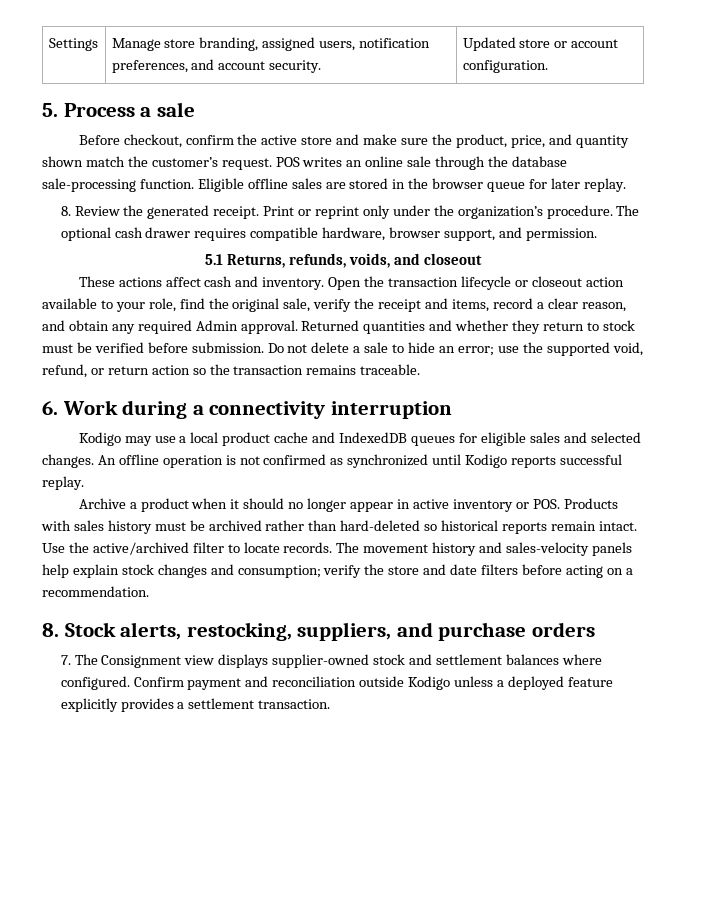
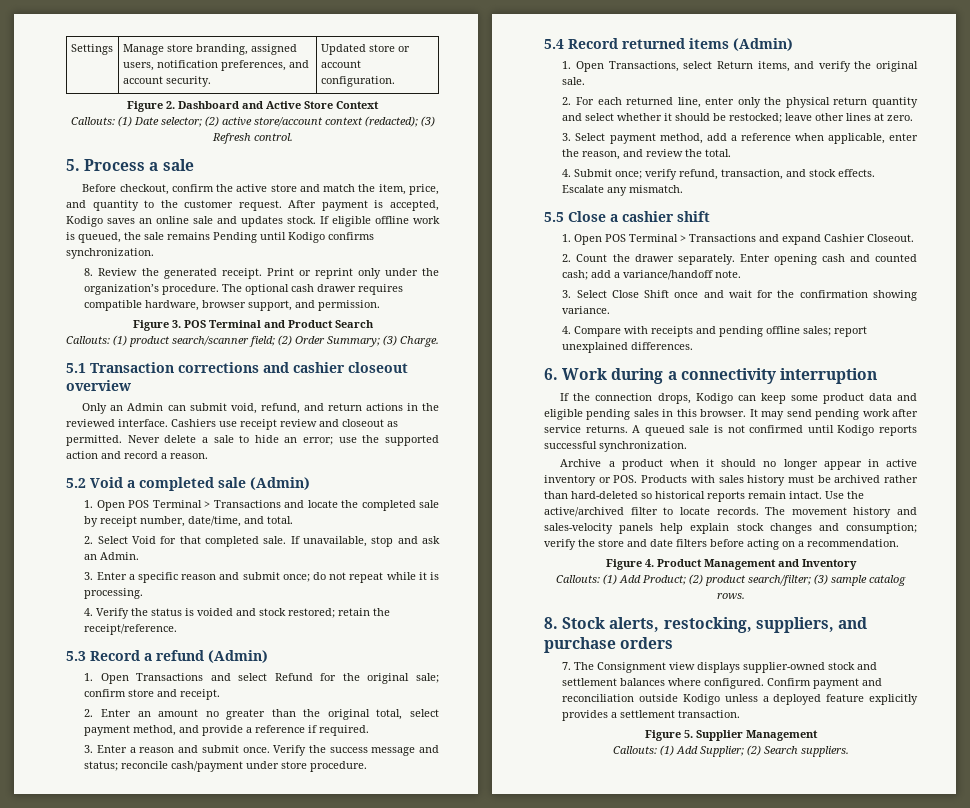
+ Figure 2. Dashboard and Active Store Context
+ Callouts: (1) Date selector; (2) active store/account context (redacted); (3) Refresh control.
- Before checkout, confirm the active store and make sure the product, price, and quantity shown match the customer’s request. POS writes an online sale through the database sale-processing function. Eligible offline sales are stored in the browser queue for later replay.
+ Before checkout, confirm the active store and match the item, price, and quantity to the customer request. After payment is accepted, Kodigo saves an online sale and updates stock. If eligible offline work is queued, the sale remains Pending until Kodigo confirms synchronization.
- 5.1 Returns, refunds, voids, and closeout
- These actions affect cash and inventory. Open the transaction lifecycle or closeout action available to your role, find the original sale, verify the receipt and items, record a clear reason, and obtain any required Admin approval. Returned quantities and whether they return to stock must be verified before submission. Do not delete a sale to hide an error; use the supported void, refund, or return action so the transaction remains traceable.
+ Figure 3. POS Terminal and Product Search
+ Callouts: (1) product search/scanner field; (2) Order Summary; (3) Charge.
+ 5.1 Transaction corrections and cashier closeout overview
+ Only an Admin can submit void, refund, and return actions in the reviewed interface. Cashiers use receipt review and closeout as permitted. Never delete a sale to hide an error; use the supported action and record a reason.
+ 5.2 Void a completed sale (Admin)
+ 1. Open POS Terminal > Transactions and locate the completed sale by receipt number, date/time, and total.
+ 2. Select Void for that completed sale. If unavailable, stop and ask an Admin.
+ 3. Enter a specific reason and submit once; do not repeat while it is processing.
+ 4. Verify the status is voided and stock restored; retain the receipt/reference.
+ 5.3 Record a refund (Admin)
+ 1. Open Transactions and select Refund for the original sale; confirm store and receipt.
+ 2. Enter an amount no greater than the original total, select payment method, and provide a reference if required.
+ 3. Enter a reason and submit once. Verify the success message and status; reconcile cash/payment under store procedure.
+ 5.4 Record returned items (Admin)
+ 1. Open Transactions, select Return items, and verify the original sale.
+ 2. For each returned line, enter only the physical return quantity and select whether it should be restocked; leave other lines at zero.
+ 3. Select payment method, add a reference when applicable, enter the reason, and review the total.
+ 4. Submit once; verify refund, transaction, and stock effects. Escalate any mismatch.
+ 5.5 Close a cashier shift
+ 1. Open POS Terminal > Transactions and expand Cashier Closeout.
+ 2. Count the drawer separately. Enter opening cash and counted cash; add a variance/handoff note.
+ 3. Select Close Shift once and wait for the confirmation showing variance.
+ 4. Compare with receipts and pending offline sales; report unexplained differences.
- Kodigo may use a local product cache and IndexedDB queues for eligible sales and selected changes. An offline operation is not confirmed as synchronized until Kodigo reports successful replay.
+ If the connection drops, Kodigo can keep some product data and eligible pending sales in this browser. It may send pending work after service returns. A queued sale is not confirmed until Kodigo reports successful synchronization.
+ Figure 4. Product Management and Inventory
+ Callouts: (1) Add Product; (2) product search/filter; (3) sample catalog rows.
+ Figure 5. Supplier Management
+ Callouts: (1) Add Supplier; (2) Search suppliers.

